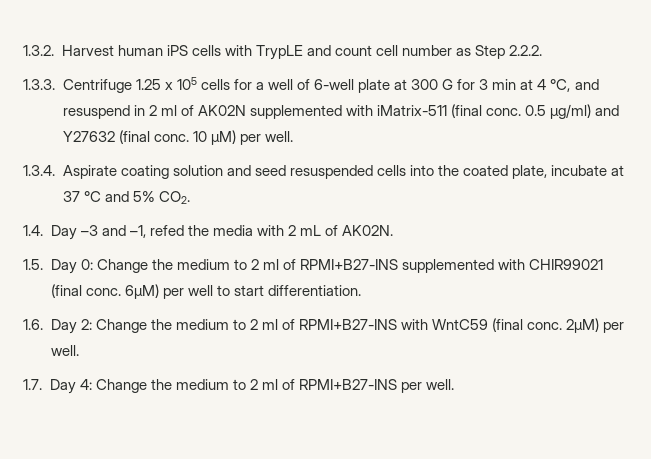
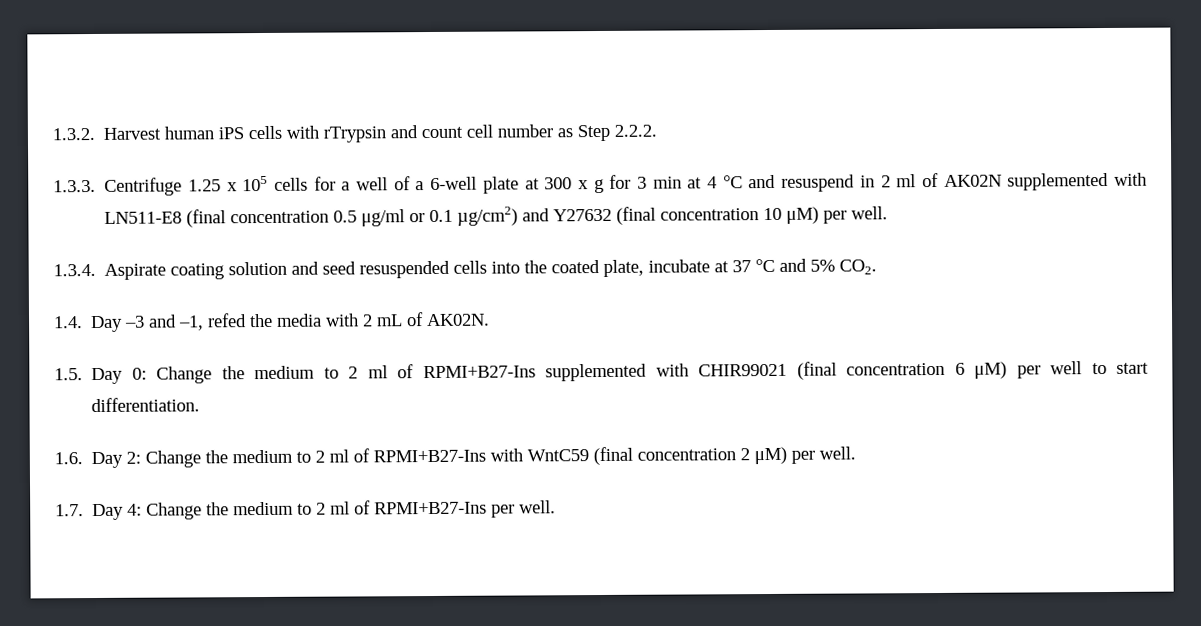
- 1.3.2. Harvest human iPS cells with TrypLE and count cell number as Step 2.2.2.
+ 1.3.2. Harvest human iPS cells with rTrypsin and count cell number as Step 2.2.2.
- 1.3.3. Centrifuge 1.25 x 105 cells for a well of 6-well plate at 300 G for 3 min at 4 °C, and resuspend in 2 ml of AK02N supplemented with iMatrix-511 (final conc. 0.5 μg/ml) and Y27632 (final conc. 10 μM) per well.
+ 1.3.3. Centrifuge 1.25 x 105 cells for a well of a 6-well plate at 300 x g for 3 min at 4 °C and resuspend in 2 ml of AK02N supplemented with LN511-E8 (final concentration 0.5 μg/ml or 0.1 µg/cm2) and Y27632 (final concentration 10 μM) per well.
- 1.5. Day 0: Change the medium to 2 ml of RPMI+B27-INS supplemented with CHIR99021 (final conc. 6μM) per well to start differentiation.
+ 1.5. Day 0: Change the medium to 2 ml of RPMI+B27-Ins supplemented with CHIR99021 (final concentration 6 μM) per well to start differentiation.
- 1.6. Day 2: Change the medium to 2 ml of RPMI+B27-INS with WntC59 (final conc. 2μM) per well.
+ 1.6. Day 2: Change the medium to 2 ml of RPMI+B27-Ins with WntC59 (final concentration 2 μM) per well.
- 1.7. Day 4: Change the medium to 2 ml of RPMI+B27-INS per well.
+ 1.7. Day 4: Change the medium to 2 ml of RPMI+B27-Ins per well.

